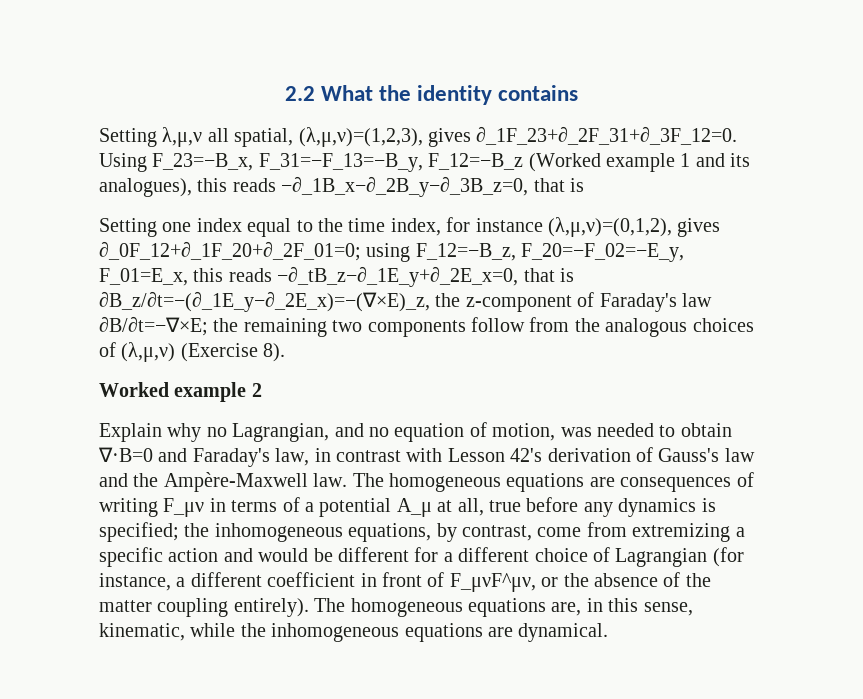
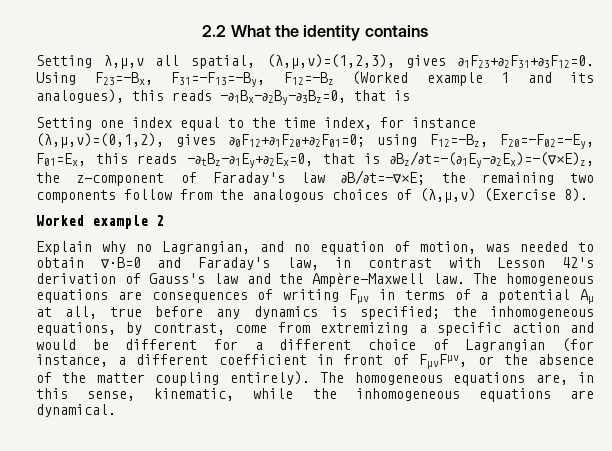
- Setting λ,μ,ν all spatial, (λ,μ,ν)=(1,2,3), gives ∂_1F_23+∂_2F_31+∂_3F_12=0. Using F_23=−B_x, F_31=−F_13=−B_y, F_12=−B_z (Worked example 1 and its analogues), this reads −∂_1B_x−∂_2B_y−∂_3B_z=0, that is
+ Setting λ,μ,ν all spatial, (λ,μ,ν)=(1,2,3), gives ∂1F23+∂2F31+∂3F12=0. Using F23=−Bx, F31=−F13=−By, F12=−Bz (Worked example 1 and its analogues), this reads −∂1Bx−∂2By−∂3Bz=0, that is
- Setting one index equal to the time index, for instance (λ,μ,ν)=(0,1,2), gives ∂_0F_12+∂_1F_20+∂_2F_01=0; using F_12=−B_z, F_20=−F_02=−E_y, F_01=E_x, this reads −∂_tB_z−∂_1E_y+∂_2E_x=0, that is ∂B_z/∂t=−(∂_1E_y−∂_2E_x)=−(∇×E)_z, the z-component of Faraday's law ∂B/∂t=−∇×E; the remaining two components follow from the analogous choices of (λ,μ,ν) (Exercise 8).
+ Setting one index equal to the time index, for instance (λ,μ,ν)=(0,1,2), gives ∂0F12+∂1F20+∂2F01=0; using F12=−Bz, F20=−F02=−Ey, F01=Ex, this reads −∂tBz−∂1Ey+∂2Ex=0, that is ∂Bz/∂t=−(∂1Ey−∂2Ex)=−(∇×E)z, the z-component of Faraday's law ∂B/∂t=−∇×E; the remaining two components follow from the analogous choices of (λ,μ,ν) (Exercise 8).
- The homogeneous equations are consequences of writing F_μν in terms of a potential A_μ at all, true before any dynamics is specified; the inhomogeneous equations, by contrast, come from extremizing a specific action and would be different for a different choice of Lagrangian (for instance, a different coefficient in front of F_μνF^μν, or the absence of the matter coupling entirely).
+ The homogeneous equations are consequences of writing Fμν in terms of a potential Aμ at all, true before any dynamics is specified; the inhomogeneous equations, by contrast, come from extremizing a specific action and would be different for a different choice of Lagrangian (for instance, a different coefficient in front of FμνFμν, or the absence of the matter coupling entirely).

